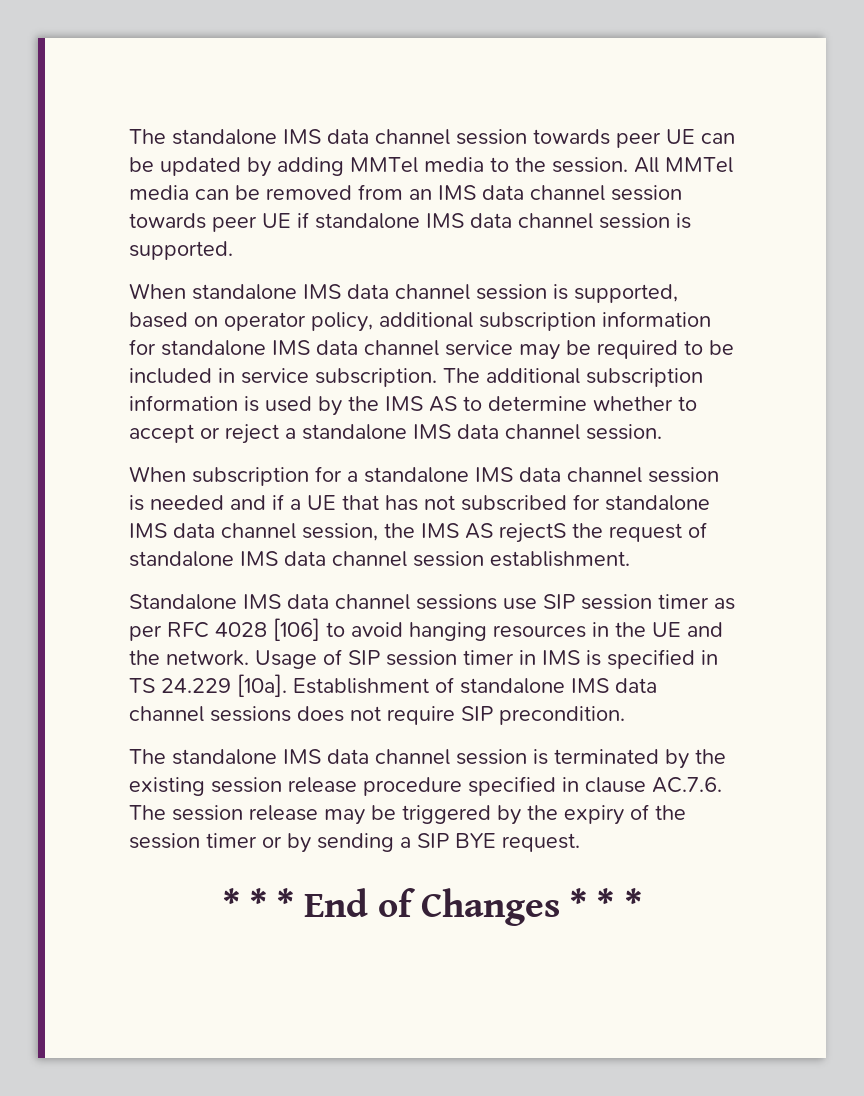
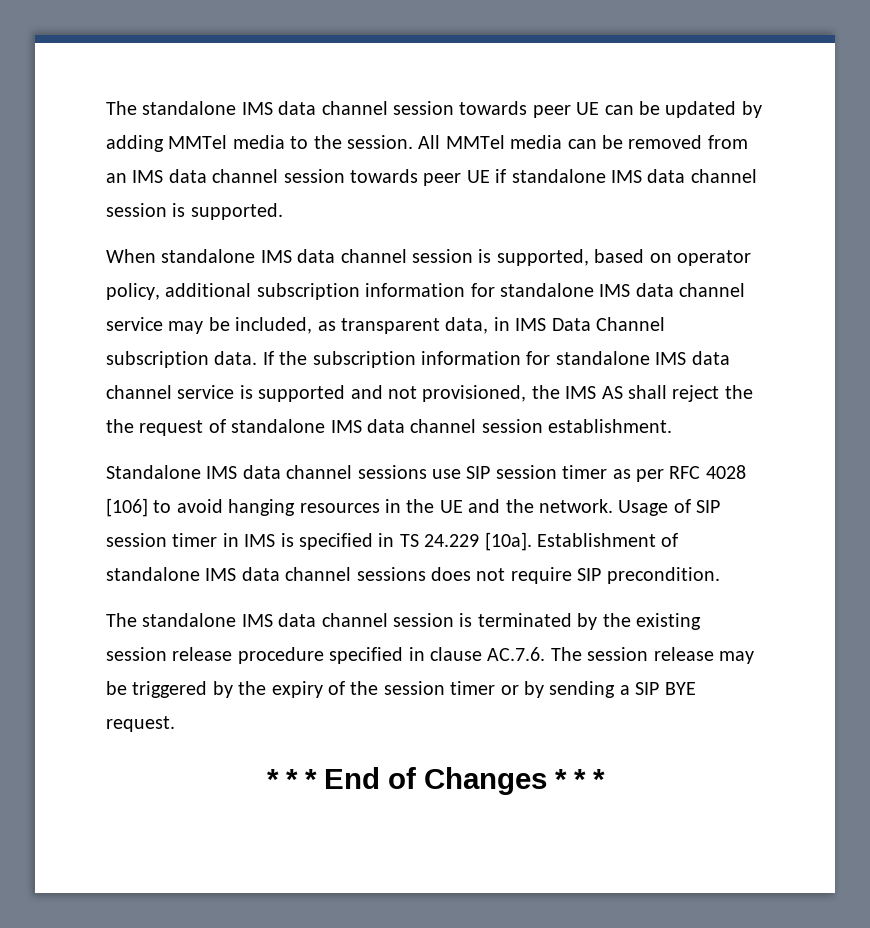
- When standalone IMS data channel session is supported, based on operator policy, additional subscription information for standalone IMS data channel service may be required to be included in service subscription. The additional subscription information is used by the IMS AS to determine whether to accept or reject a standalone IMS data channel session.
- When subscription for a standalone IMS data channel session is needed and if a UE that has not subscribed for standalone IMS data channel session, the IMS AS rejectS the request of standalone IMS data channel session establishment.
+ When standalone IMS data channel session is supported, based on operator policy, additional subscription information for standalone IMS data channel service may be included, as transparent data, in IMS Data Channel subscription data. If the subscription information for standalone IMS data channel service is supported and not provisioned, the IMS AS shall reject the the request of standalone IMS data channel session establishment.

